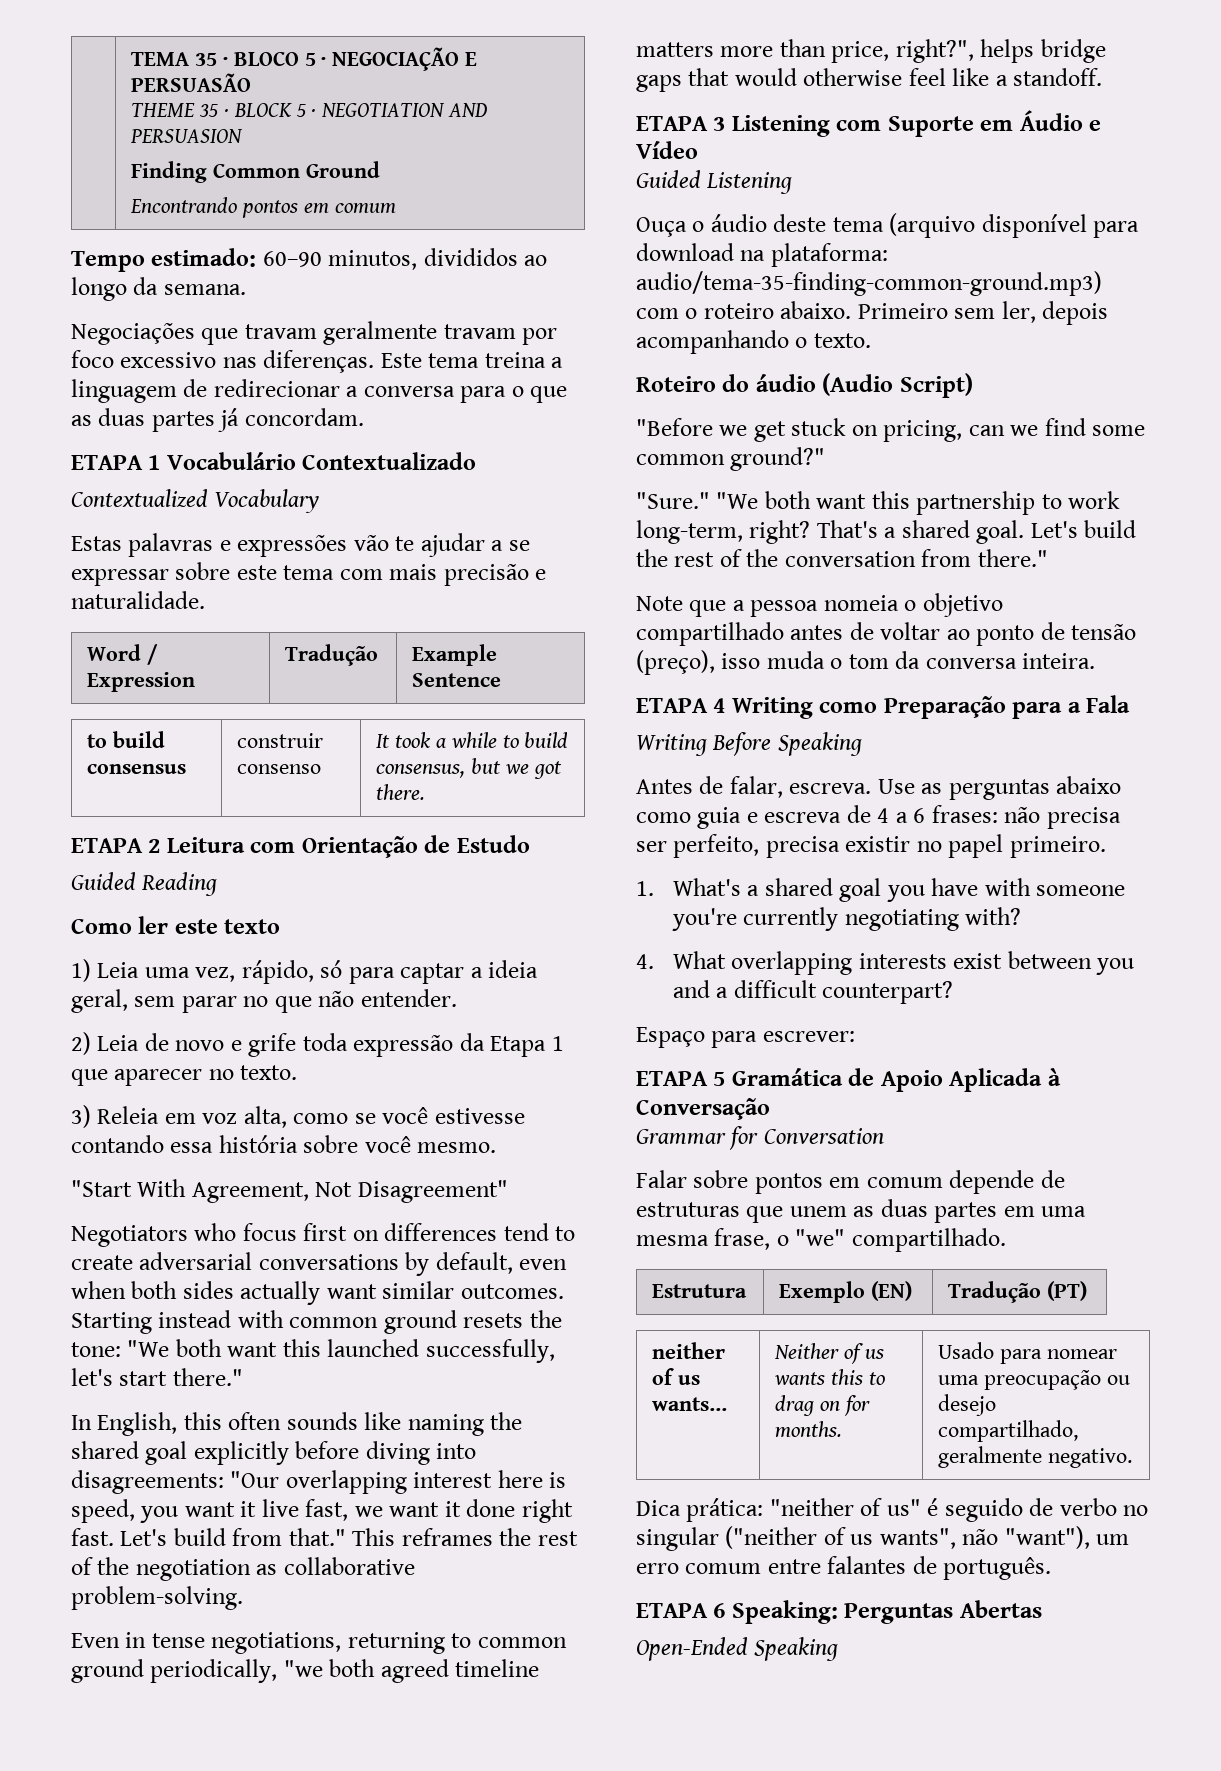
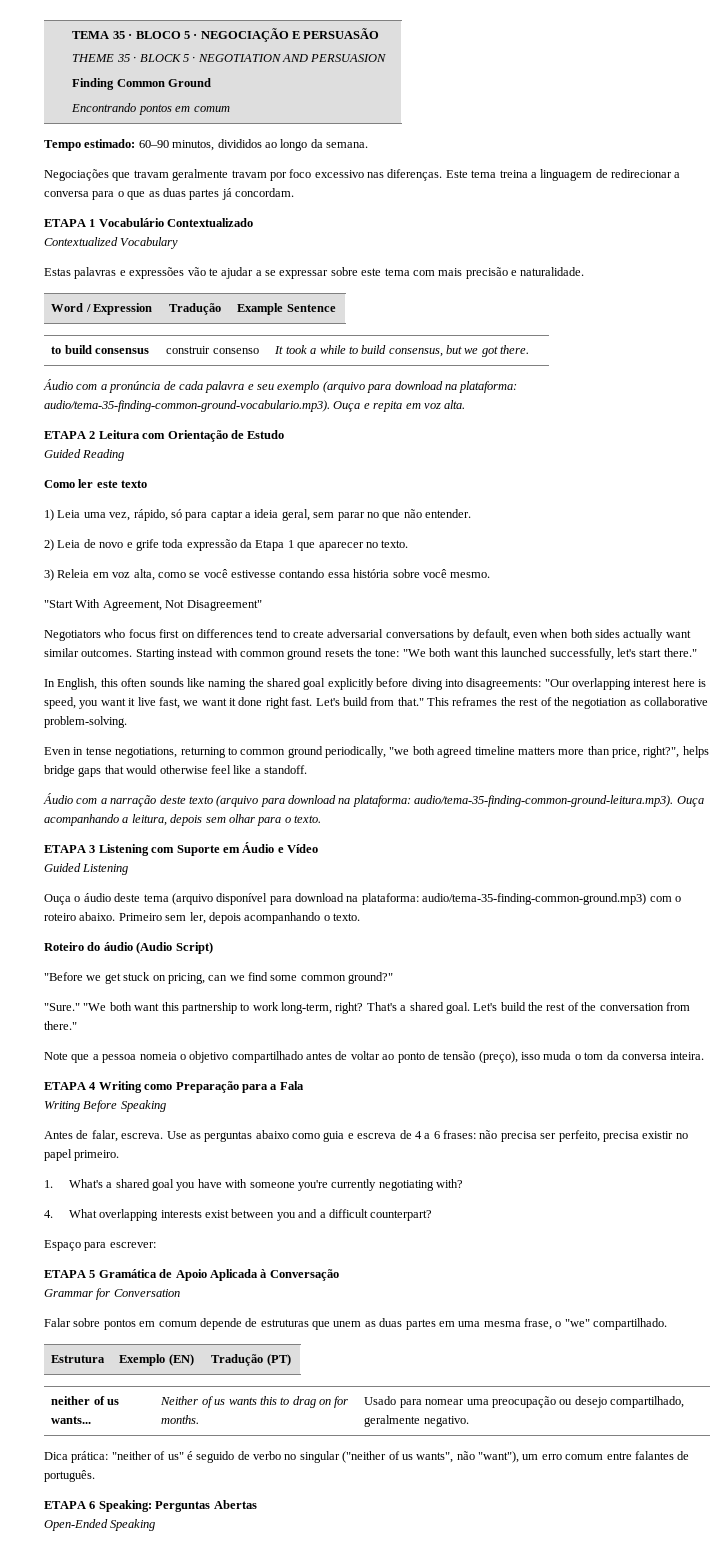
+ Áudio com a pronúncia de cada palavra e seu exemplo (arquivo para download na plataforma: audio/tema-35-finding-common-ground-vocabulario.mp3). Ouça e repita em voz alta.
+ Áudio com a narração deste texto (arquivo para download na plataforma: audio/tema-35-finding-common-ground-leitura.mp3). Ouça acompanhando a leitura, depois sem olhar para o texto.

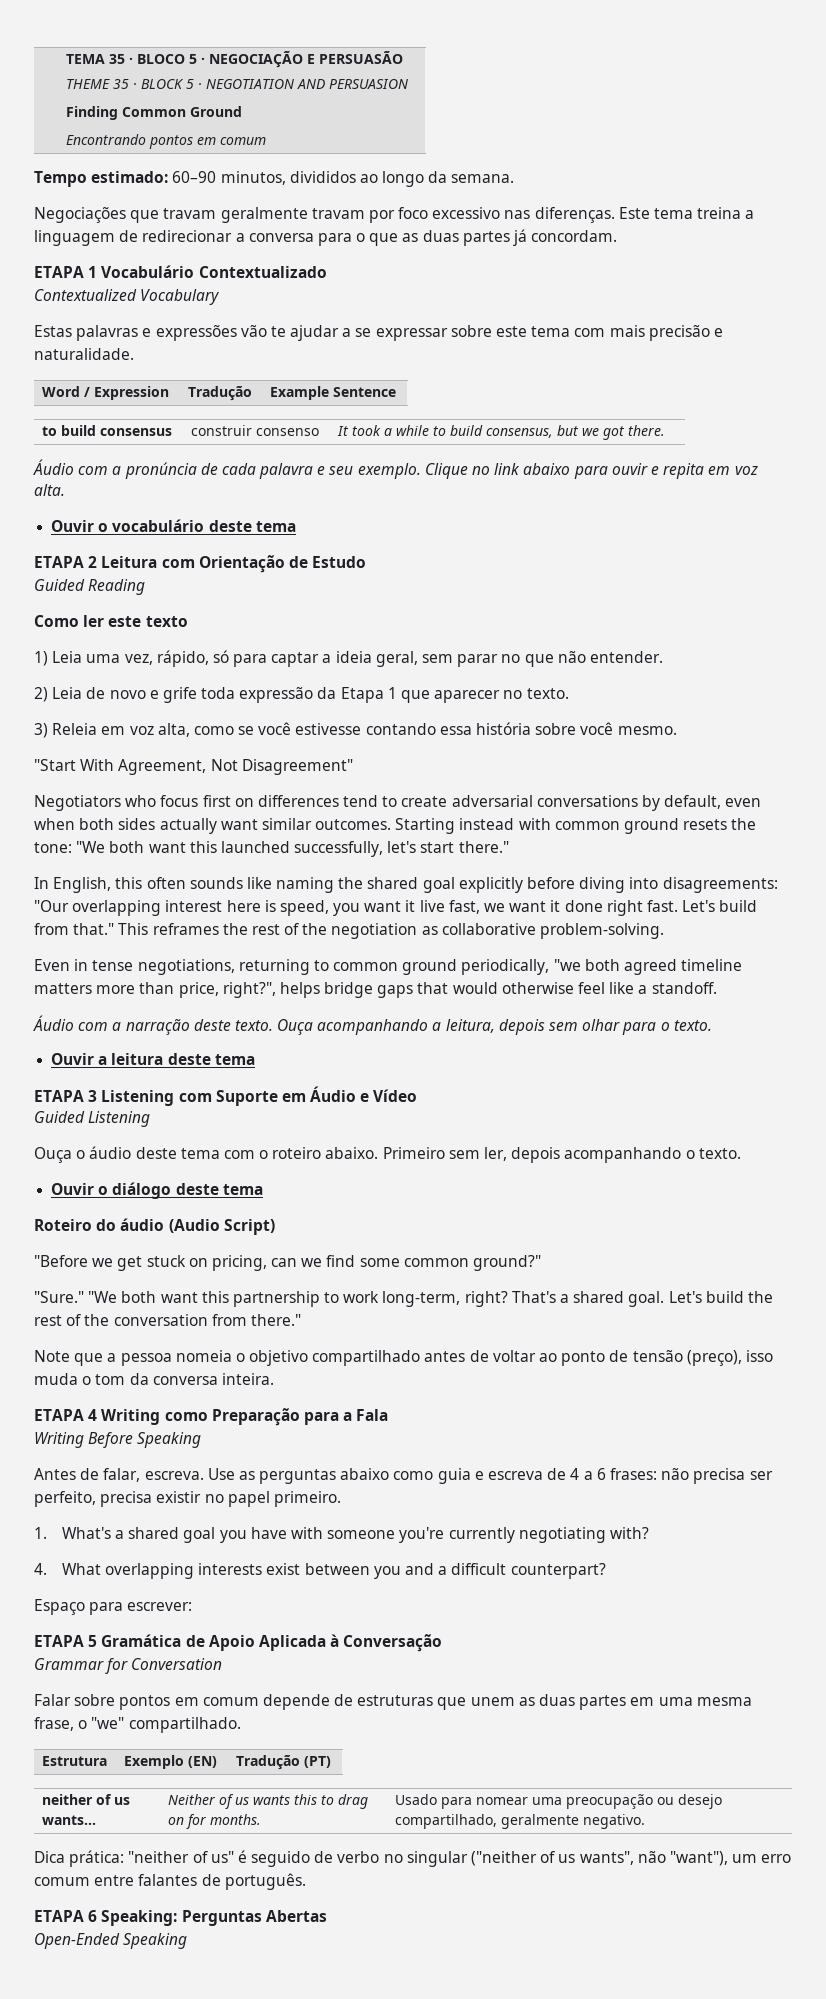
- Áudio com a pronúncia de cada palavra e seu exemplo (arquivo para download na plataforma: audio/tema-35-finding-common-ground-vocabulario.mp3). Ouça e repita em voz alta.
+ Áudio com a pronúncia de cada palavra e seu exemplo. Clique no link abaixo para ouvir e repita em voz alta.
+ Ouvir o vocabulário deste tema
- Áudio com a narração deste texto (arquivo para download na plataforma: audio/tema-35-finding-common-ground-leitura.mp3). Ouça acompanhando a leitura, depois sem olhar para o texto.
+ Áudio com a narração deste texto. Ouça acompanhando a leitura, depois sem olhar para o texto.
+ Ouvir a leitura deste tema
- Ouça o áudio deste tema (arquivo disponível para download na plataforma: audio/tema-35-finding-common-ground.mp3) com o roteiro abaixo.
+ Ouça o áudio deste tema com o roteiro abaixo.
+ Ouvir o diálogo deste tema

